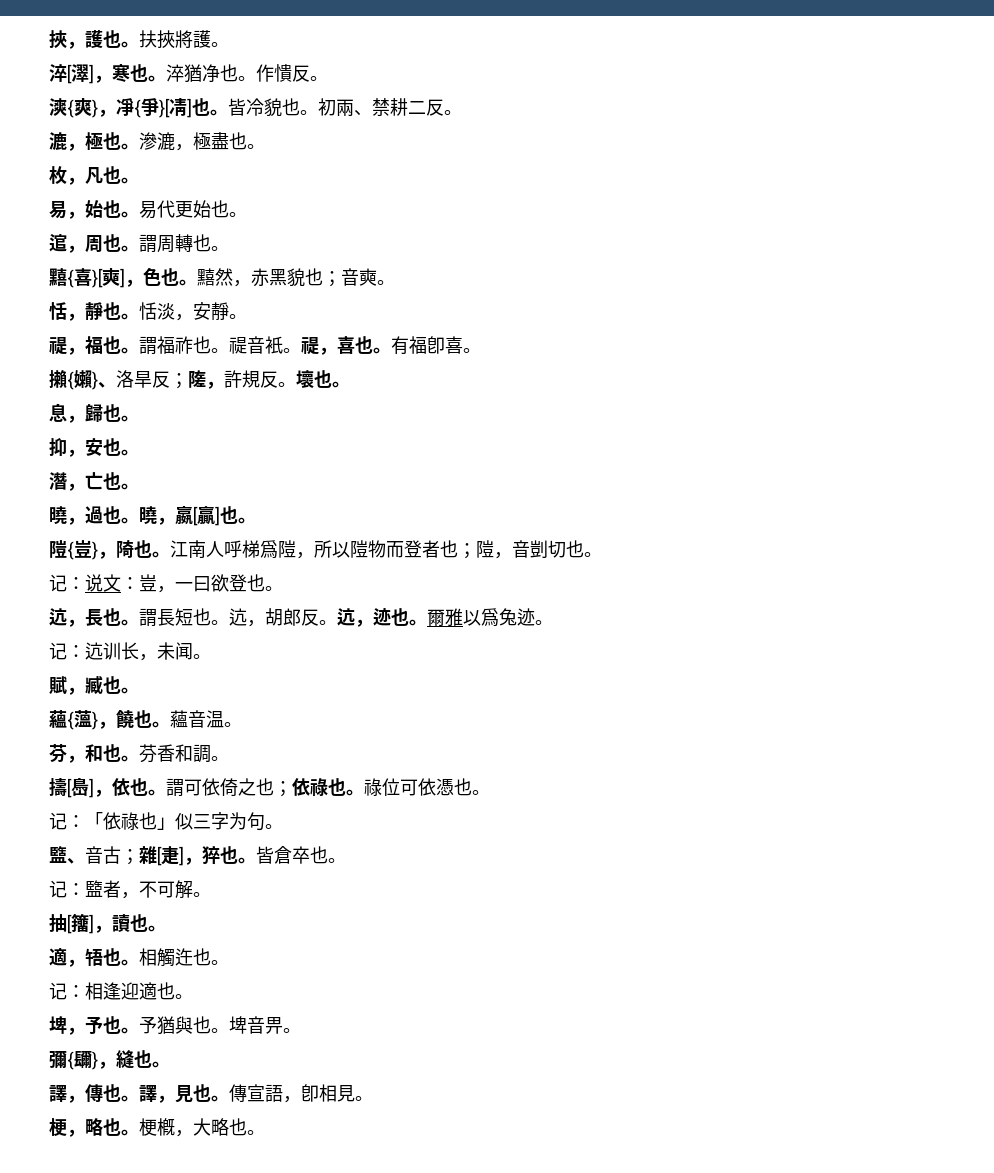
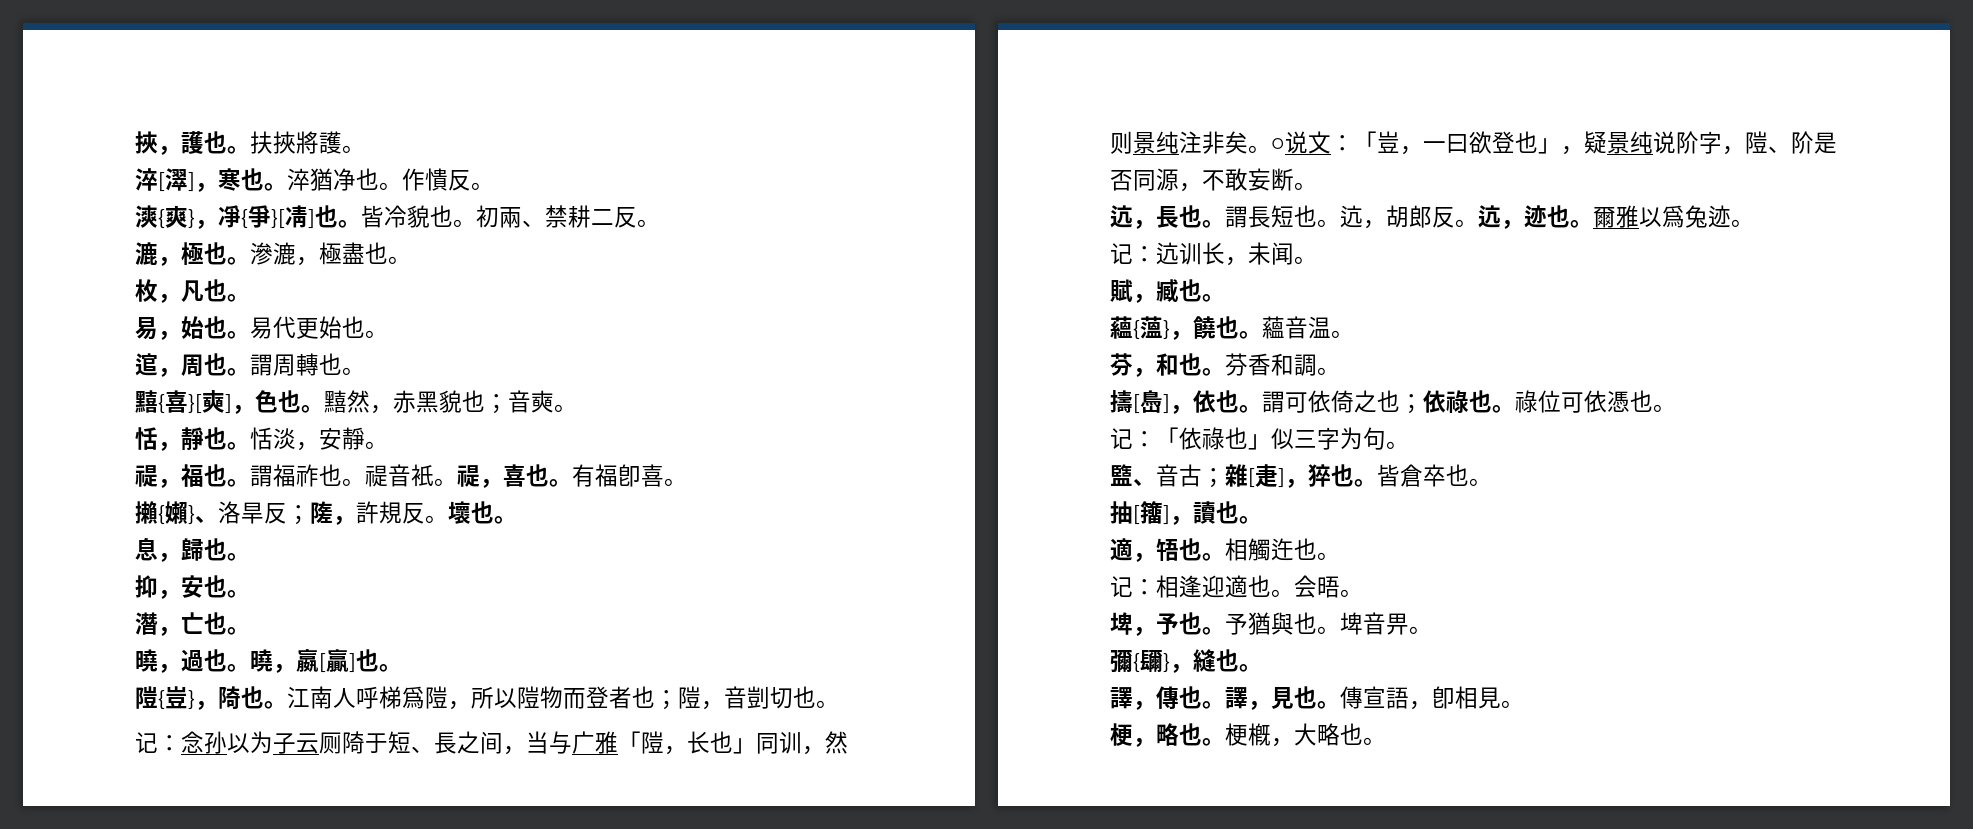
- 记：说文：豈，一曰欲登也。
+ 记：念孙以为子云厕陭于短、長之间，当与广雅「隑，长也」同训，然则景纯注非矣。○说文：「豈，一曰欲登也」，疑景纯说阶字，隑、阶是否同源，不敢妄断。
- 记：盬者，不可解。
+ 会晤。

